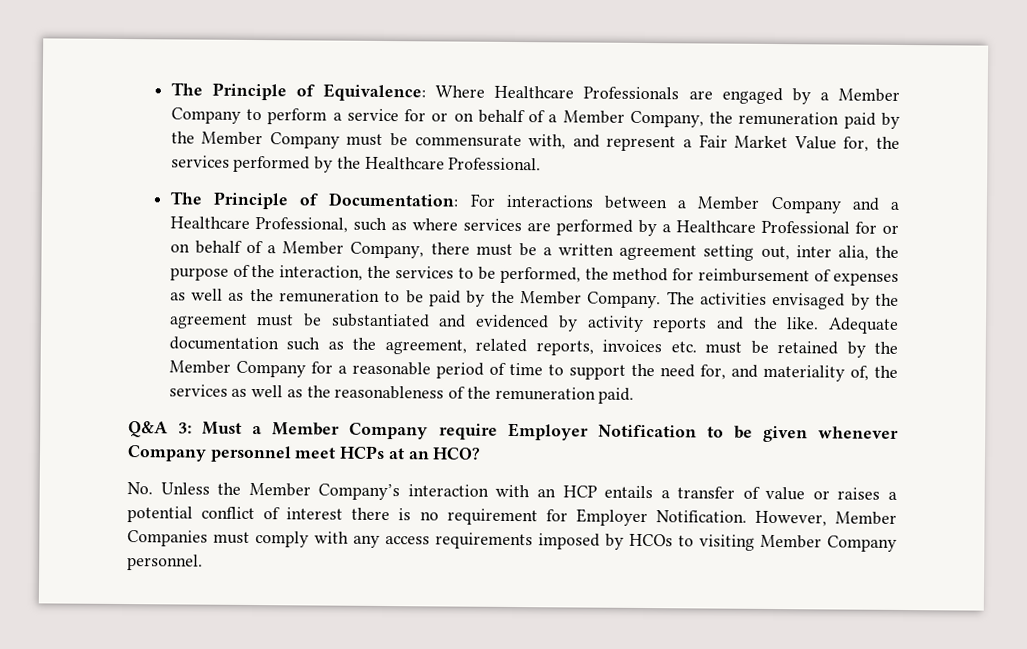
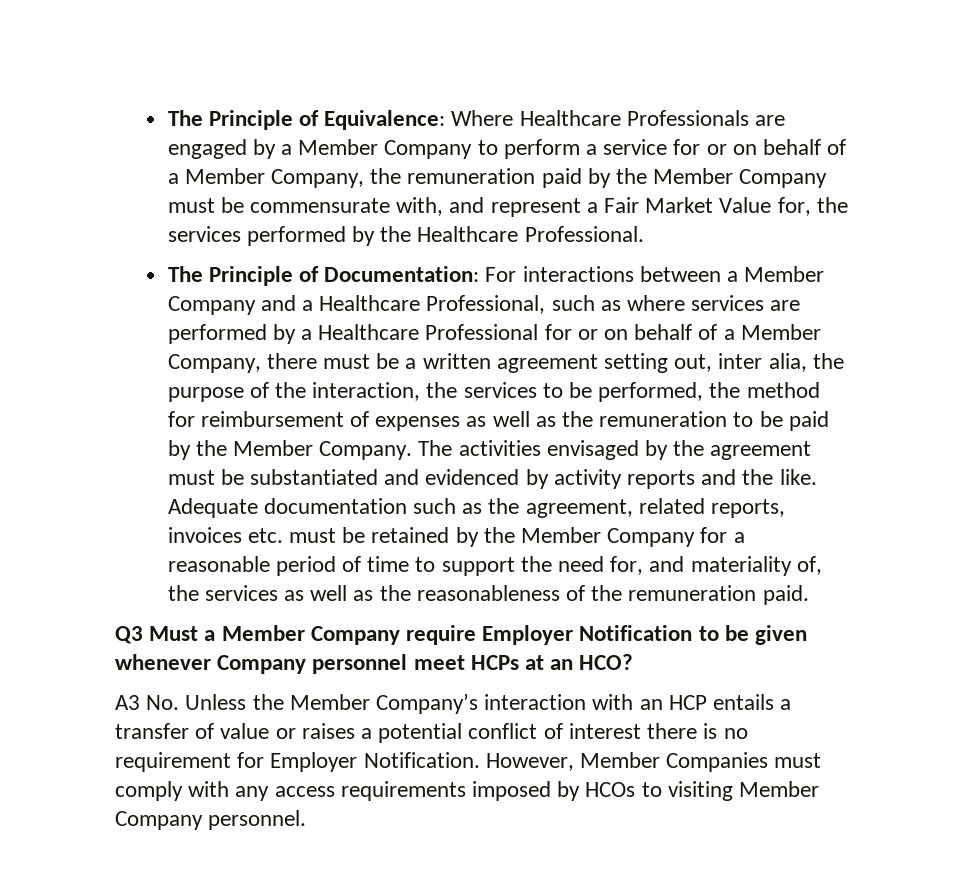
- Q&A 3: Must a Member Company require Employer Notification to be given whenever Company personnel meet HCPs at an HCO?
+ Q3 Must a Member Company require Employer Notification to be given whenever Company personnel meet HCPs at an HCO?
- No. Unless the Member Company’s interaction with an HCP entails a transfer of value or raises a potential conflict of interest there is no requirement for Employer Notification.
+ A3 No. Unless the Member Company’s interaction with an HCP entails a transfer of value or raises a potential conflict of interest there is no requirement for Employer Notification.

